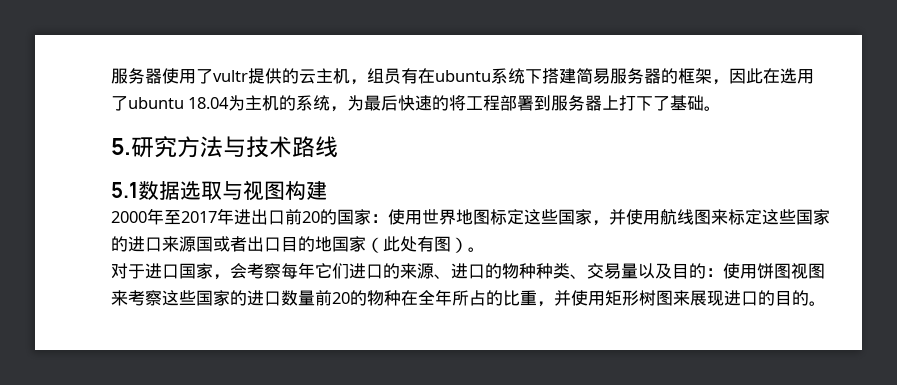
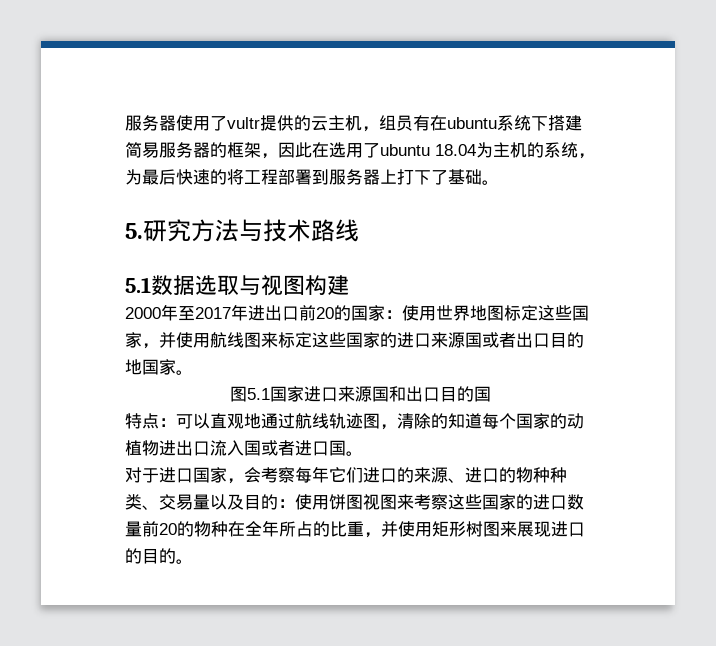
- 2000年至2017年进出口前20的国家：使用世界地图标定这些国家，并使用航线图来标定这些国家的进口来源国或者出口目的地国家（此处有图）。
+ 2000年至2017年进出口前20的国家：使用世界地图标定这些国家，并使用航线图来标定这些国家的进口来源国或者出口目的地国家。
+ 图5.1国家进口来源国和出口目的国
+ 特点：可以直观地通过航线轨迹图，清除的知道每个国家的动植物进出口流入国或者进口国。

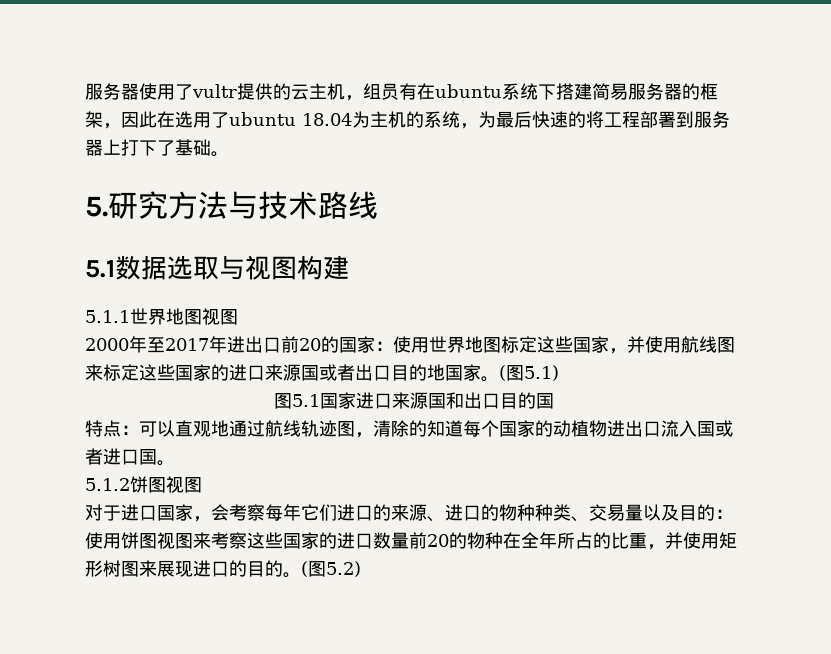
+ 5.1.1世界地图视图
+ (图5.1)
+ 5.1.2饼图视图
+ (图5.2)

